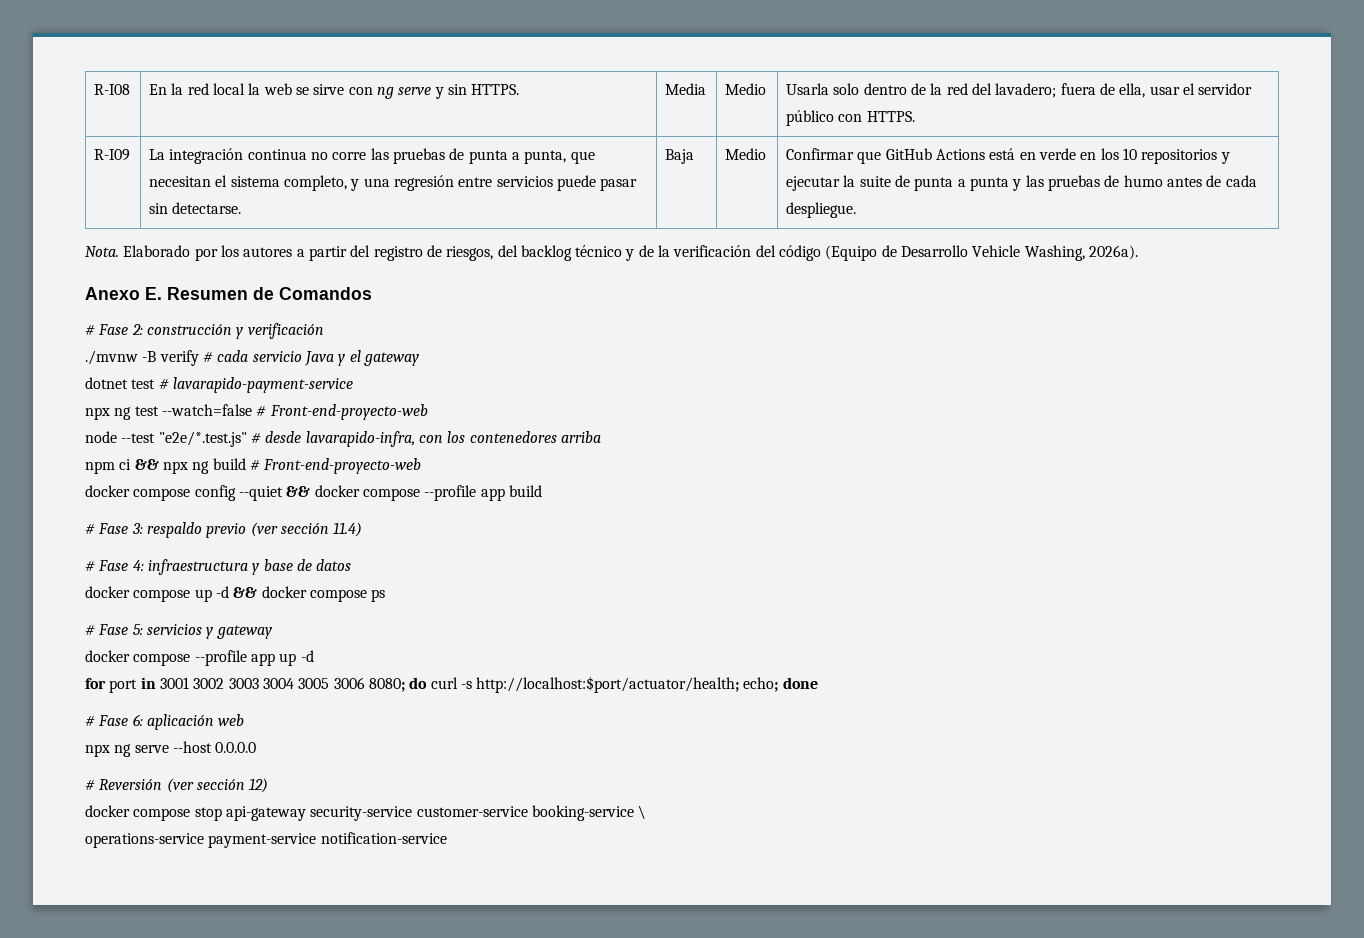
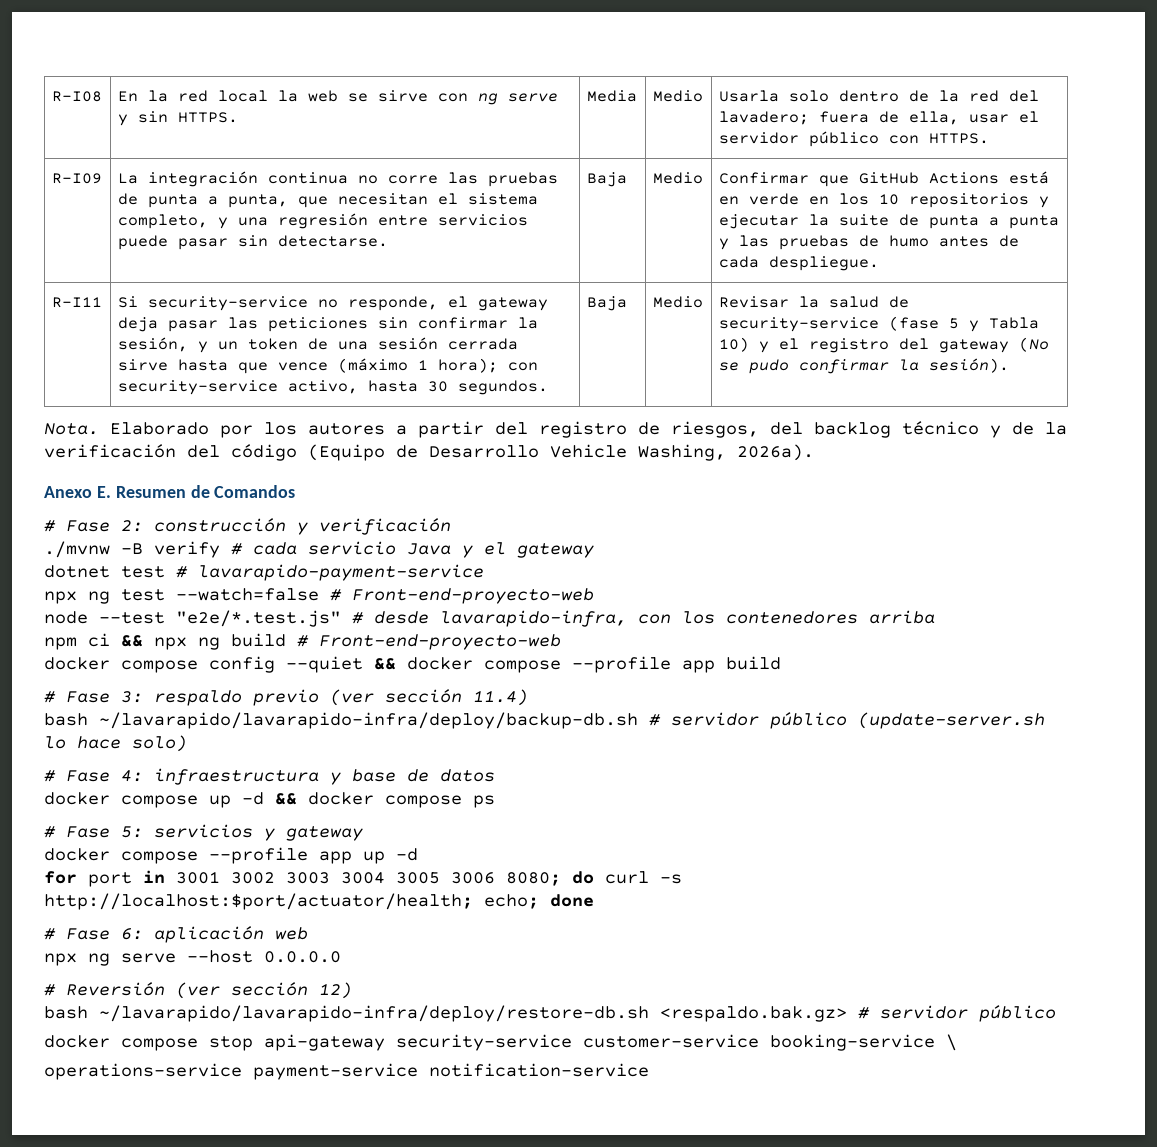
+ R-I11 | Si security-service no responde, el gateway deja pasar las peticiones sin confirmar la sesión, y un token de una sesión cerrada sirve hasta que vence (máximo 1 hora); con security-service activo, hasta 30 segundos. | Baja | Medio | Revisar la salud de security-service (fase 5 y Tabla 10) y el registro del gateway (No se pudo confirmar la sesión).
+ bash ~/lavarapido/lavarapido-infra/deploy/backup-db.sh # servidor público (update-server.sh lo hace solo)
+ bash ~/lavarapido/lavarapido-infra/deploy/restore-db.sh <respaldo.bak.gz> # servidor público

